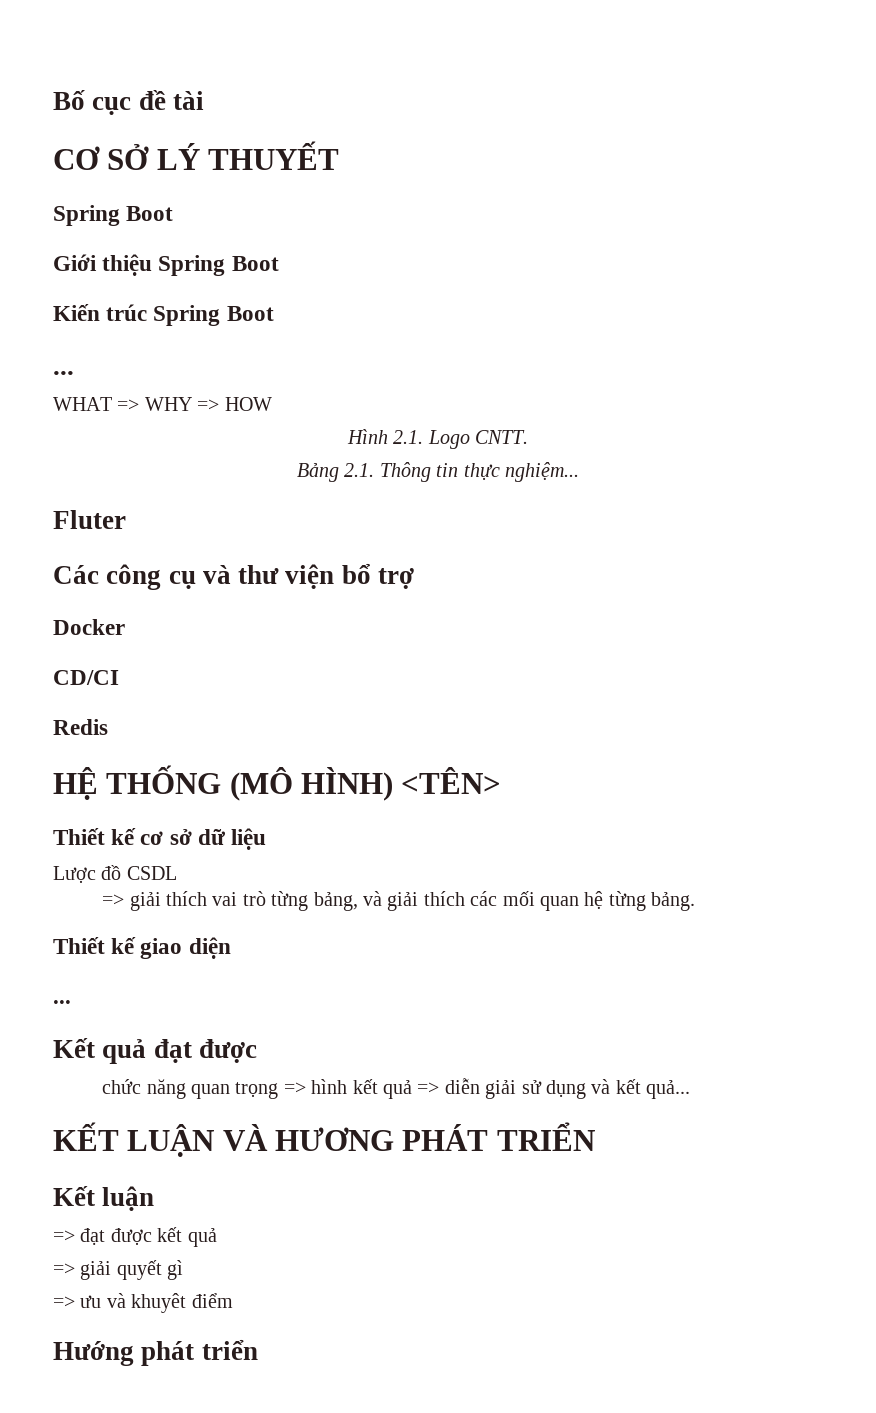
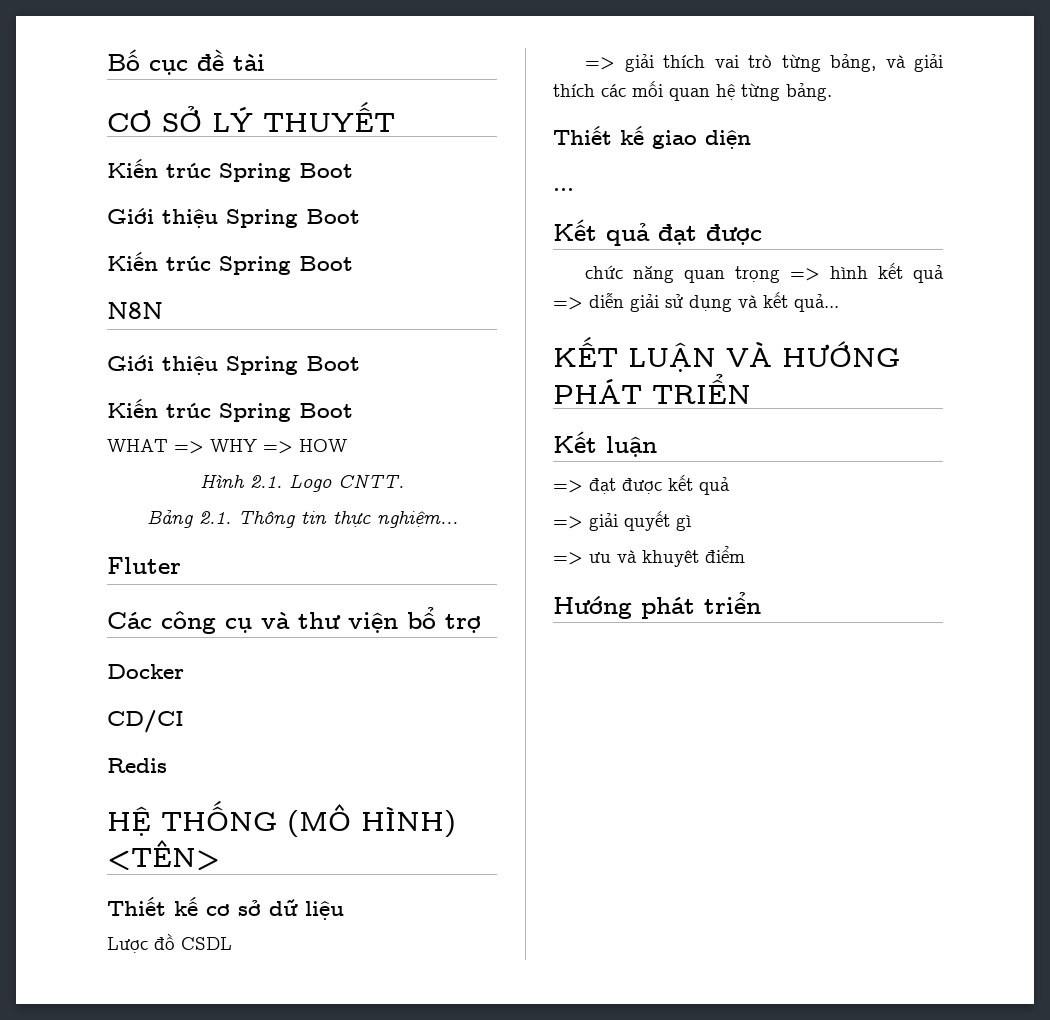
  CƠ SỞ LÝ THUYẾT
- Spring Boot
+ Kiến trúc Spring Boot
  Giới thiệu Spring Boot
  Kiến trúc Spring Boot
- ...
+ N8N
+ Giới thiệu Spring Boot
+ Kiến trúc Spring Boot
- KẾT LUẬN VÀ HƯƠNG PHÁT TRIỂN
+ KẾT LUẬN VÀ HƯỚNG PHÁT TRIỂN

